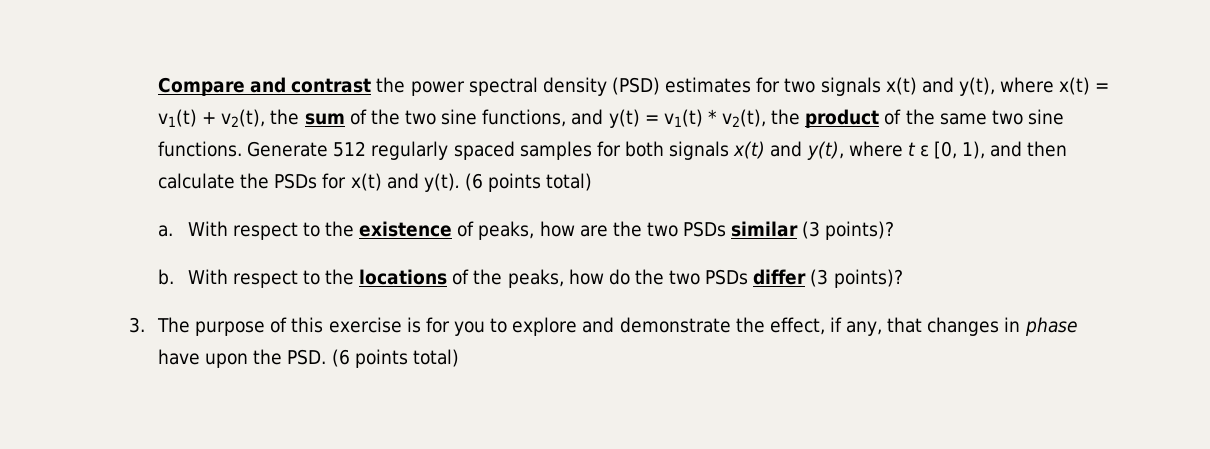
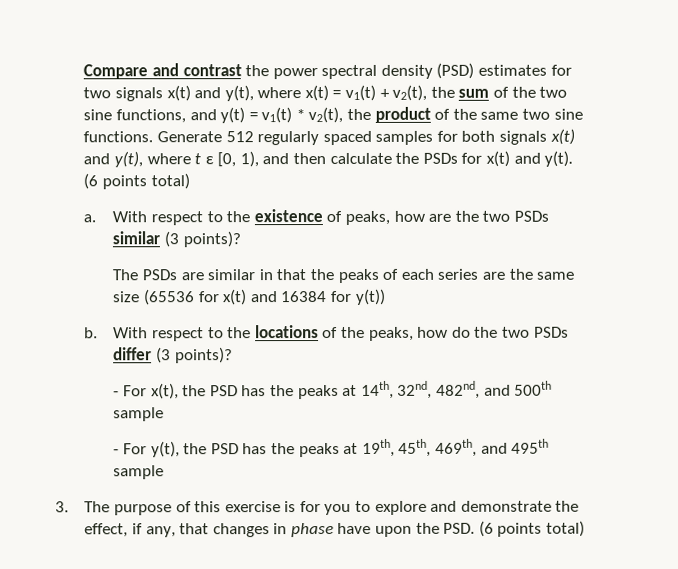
+ The PSDs are similar in that the peaks of each series are the same size (65536 for x(t) and 16384 for y(t))
+ - For x(t), the PSD has the peaks at 14th, 32nd, 482nd, and 500th sample
+ - For y(t), the PSD has the peaks at 19th, 45th, 469th, and 495th sample

